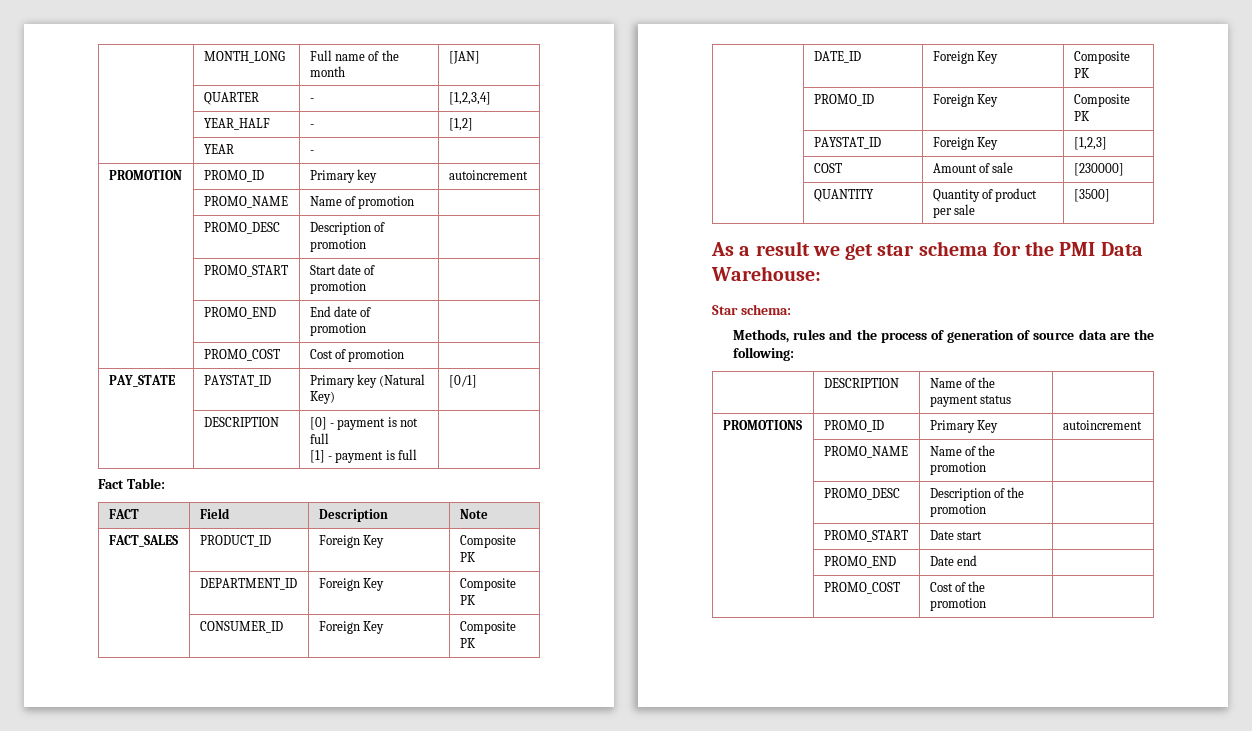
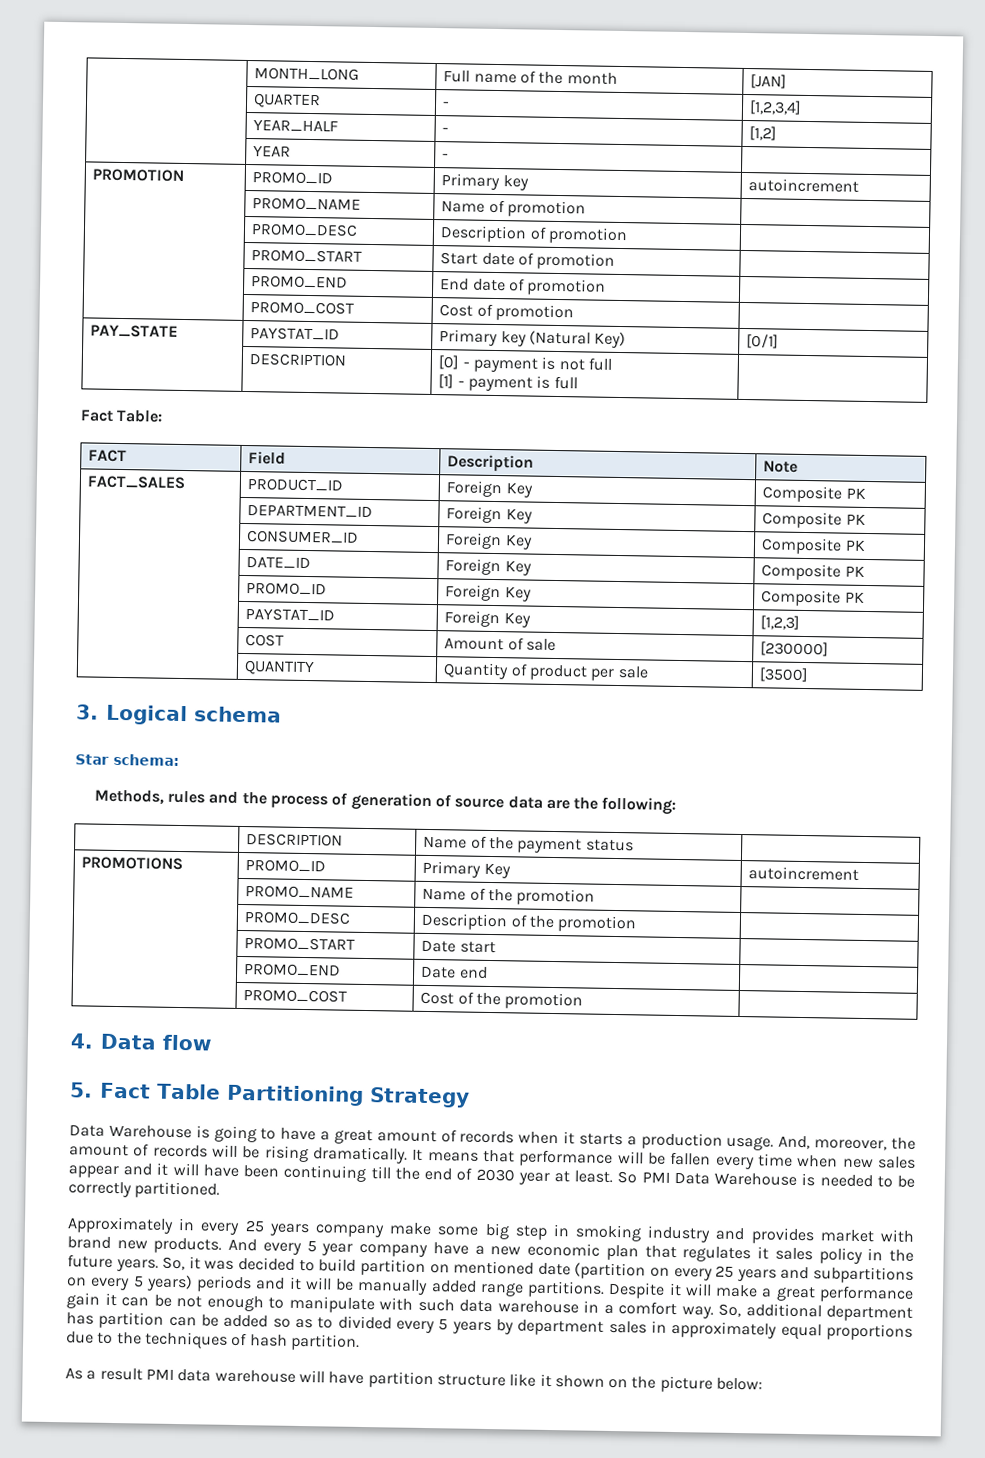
- As a result we get star schema for the PMI Data Warehouse:
+ 3. Logical schema
+ 4. Data flow
+ 5. Fact Table Partitioning Strategy
+ Data Warehouse is going to have a great amount of records when it starts a production usage. And, moreover, the amount of records will be rising dramatically. It means that performance will be fallen every time when new sales appear and it will have been continuing till the end of 2030 year at least. So PMI Data Warehouse is needed to be correctly partitioned.
+ Approximately in every 25 years company make some big step in smoking industry and provides market with brand new products. And every 5 year company have a new economic plan that regulates it sales policy in the future years. So, it was decided to build partition on mentioned date (partition on every 25 years and subpartitions on every 5 years) periods and it will be manually added range partitions. Despite it will make a great performance gain it can be not enough to manipulate with such data warehouse in a comfort way. So, additional department has partition can be added so as to divided every 5 years by department sales in approximately equal proportions due to the techniques of hash partition.
+ As a result PMI data warehouse will have partition structure like it shown on the picture below:

